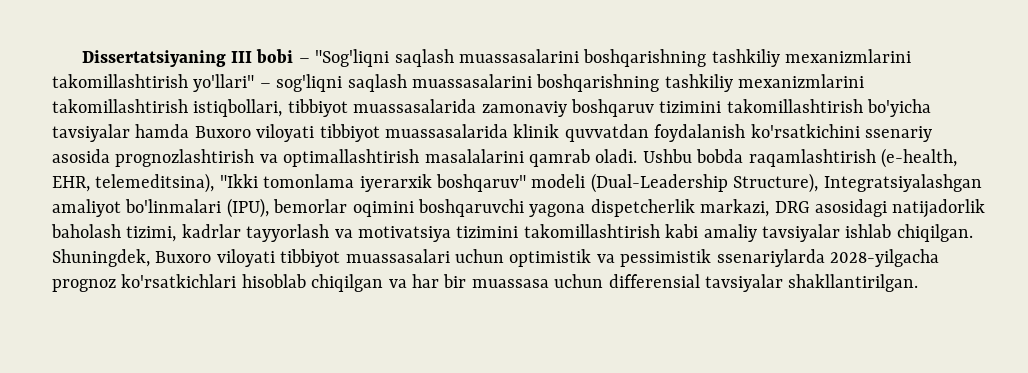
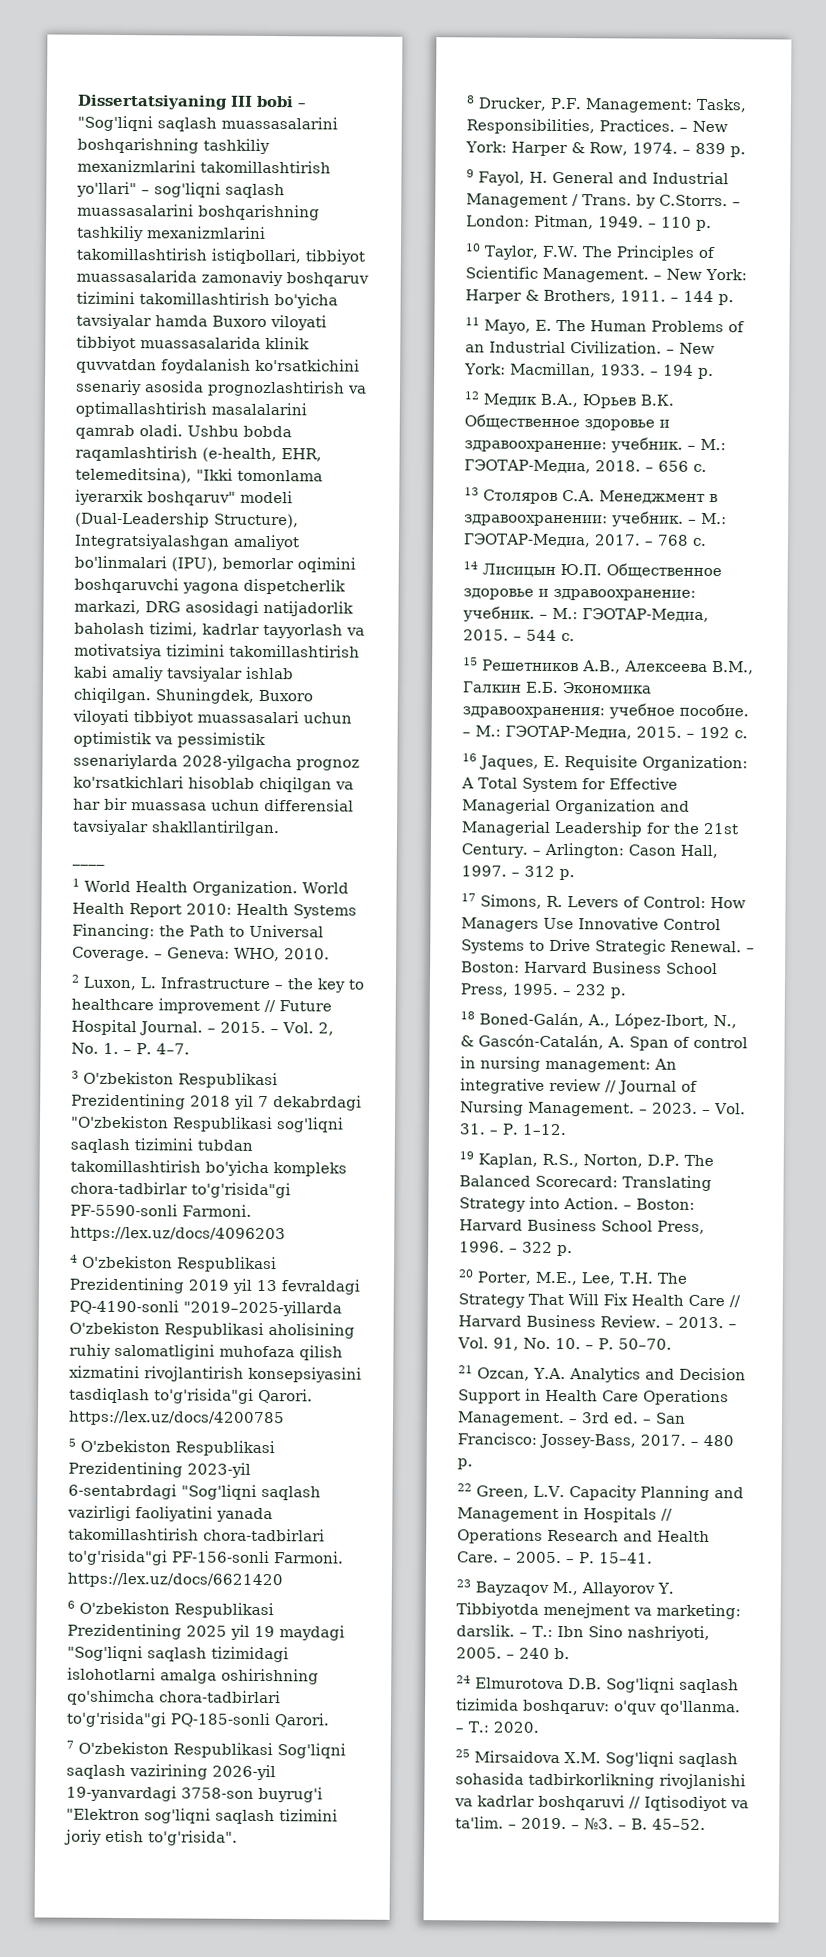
+ ____
+ 1 World Health Organization. World Health Report 2010: Health Systems Financing: the Path to Universal Coverage. – Geneva: WHO, 2010.
+ 2 Luxon, L. Infrastructure – the key to healthcare improvement // Future Hospital Journal. – 2015. – Vol. 2, No. 1. – P. 4–7.
+ 3 O'zbekiston Respublikasi Prezidentining 2018 yil 7 dekabrdagi "O'zbekiston Respublikasi sog'liqni saqlash tizimini tubdan takomillashtirish bo'yicha kompleks chora-tadbirlar to'g'risida"gi PF-5590-sonli Farmoni. https://lex.uz/docs/4096203
+ 4 O'zbekiston Respublikasi Prezidentining 2019 yil 13 fevraldagi PQ-4190-sonli "2019–2025-yillarda O'zbekiston Respublikasi aholisining ruhiy salomatligini muhofaza qilish xizmatini rivojlantirish konsepsiyasini tasdiqlash to'g'risida"gi Qarori. https://lex.uz/docs/4200785
+ 5 O'zbekiston Respublikasi Prezidentining 2023-yil 6-sentabrdagi "Sog'liqni saqlash vazirligi faoliyatini yanada takomillashtirish chora-tadbirlari to'g'risida"gi PF-156-sonli Farmoni. https://lex.uz/docs/6621420
+ 6 O'zbekiston Respublikasi Prezidentining 2025 yil 19 maydagi "Sog'liqni saqlash tizimidagi islohotlarni amalga oshirishning qo'shimcha chora-tadbirlari to'g'risida"gi PQ-185-sonli Qarori.
+ 7 O'zbekiston Respublikasi Sog'liqni saqlash vazirining 2026-yil 19-yanvardagi 3758-son buyrug'i "Elektron sog'liqni saqlash tizimini joriy etish to'g'risida".
+ 8 Drucker, P.F. Management: Tasks, Responsibilities, Practices. – New York: Harper & Row, 1974. – 839 p.
+ 9 Fayol, H. General and Industrial Management / Trans. by C.Storrs. – London: Pitman, 1949. – 110 p.
+ 10 Taylor, F.W. The Principles of Scientific Management. – New York: Harper & Brothers, 1911. – 144 p.
+ 11 Mayo, E. The Human Problems of an Industrial Civilization. – New York: Macmillan, 1933. – 194 p.
+ 12 Медик В.А., Юрьев В.К. Общественное здоровье и здравоохранение: учебник. – М.: ГЭОТАР-Медиа, 2018. – 656 с.
+ 13 Столяров С.А. Менеджмент в здравоохранении: учебник. – М.: ГЭОТАР-Медиа, 2017. – 768 с.
+ 14 Лисицын Ю.П. Общественное здоровье и здравоохранение: учебник. – М.: ГЭОТАР-Медиа, 2015. – 544 с.
+ 15 Решетников А.В., Алексеева В.М., Галкин Е.Б. Экономика здравоохранения: учебное пособие. – М.: ГЭОТАР-Медиа, 2015. – 192 с.
+ 16 Jaques, E. Requisite Organization: A Total System for Effective Managerial Organization and Managerial Leadership for the 21st Century. – Arlington: Cason Hall, 1997. – 312 p.
+ 17 Simons, R. Levers of Control: How Managers Use Innovative Control Systems to Drive Strategic Renewal. – Boston: Harvard Business School Press, 1995. – 232 p.
+ 18 Boned-Galán, A., López-Ibort, N., & Gascón-Catalán, A. Span of control in nursing management: An integrative review // Journal of Nursing Management. – 2023. – Vol. 31. – P. 1–12.
+ 19 Kaplan, R.S., Norton, D.P. The Balanced Scorecard: Translating Strategy into Action. – Boston: Harvard Business School Press, 1996. – 322 p.
+ 20 Porter, M.E., Lee, T.H. The Strategy That Will Fix Health Care // Harvard Business Review. – 2013. – Vol. 91, No. 10. – P. 50–70.
+ 21 Ozcan, Y.A. Analytics and Decision Support in Health Care Operations Management. – 3rd ed. – San Francisco: Jossey-Bass, 2017. – 480 p.
+ 22 Green, L.V. Capacity Planning and Management in Hospitals // Operations Research and Health Care. – 2005. – P. 15–41.
+ 23 Bayzaqov M., Allayorov Y. Tibbiyotda menejment va marketing: darslik. – T.: Ibn Sino nashriyoti, 2005. – 240 b.
+ 24 Elmurotova D.B. Sog'liqni saqlash tizimida boshqaruv: o'quv qo'llanma. – T.: 2020.
+ 25 Mirsaidova X.M. Sog'liqni saqlash sohasida tadbirkorlikning rivojlanishi va kadrlar boshqaruvi // Iqtisodiyot va ta'lim. – 2019. – №3. – B. 45–52.

